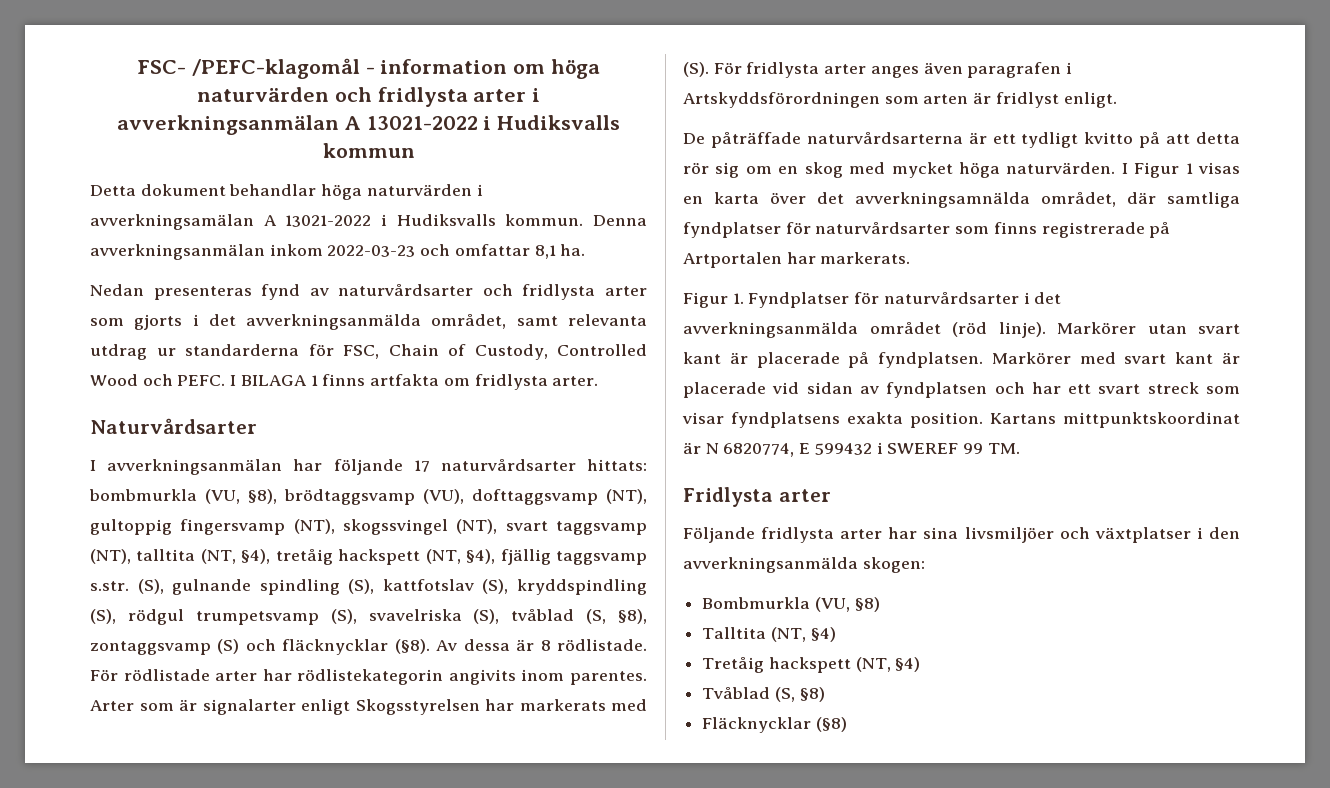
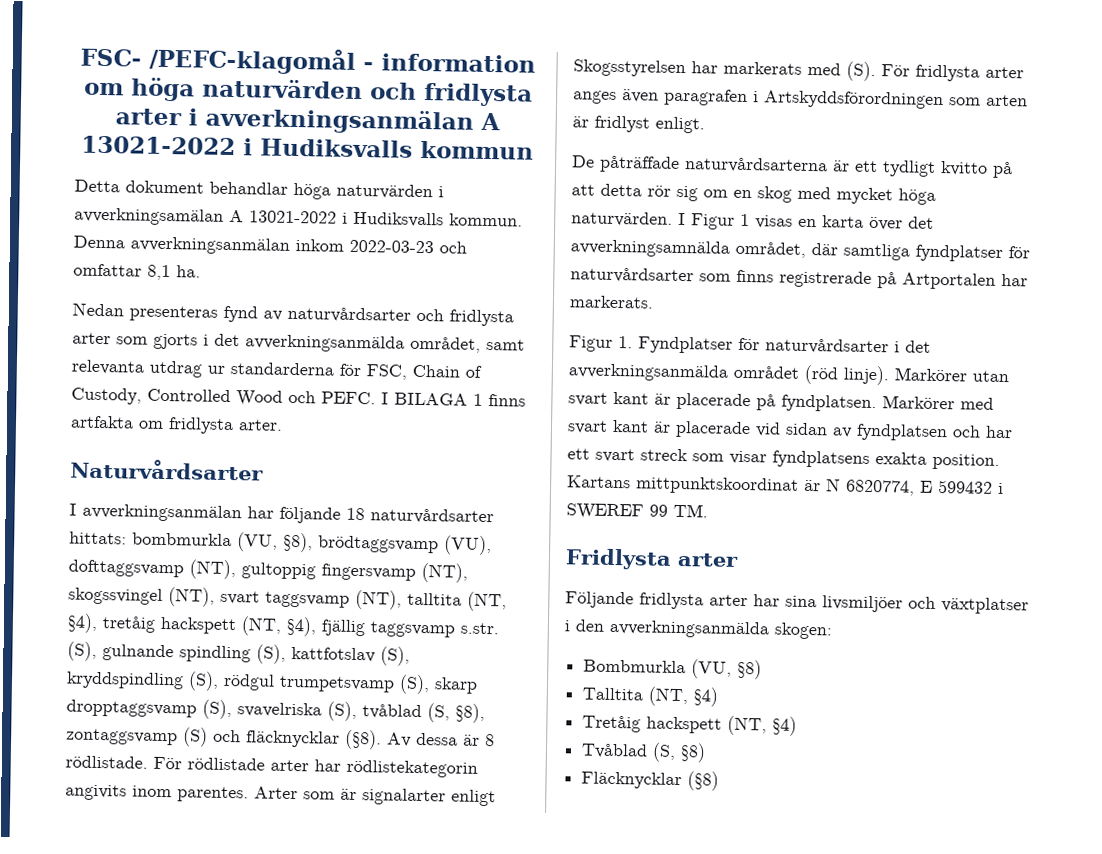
- I avverkningsanmälan har följande 17 naturvårdsarter hittats: bombmurkla (VU, §8), brödtaggsvamp (VU), dofttaggsvamp (NT), gultoppig fingersvamp (NT), skogssvingel (NT), svart taggsvamp (NT), talltita (NT, §4), tretåig hackspett (NT, §4), fjällig taggsvamp s.str. (S), gulnande spindling (S), kattfotslav (S), kryddspindling (S), rödgul trumpetsvamp (S), svavelriska (S), tvåblad (S, §8), zontaggsvamp (S) och fläcknycklar (§8).
+ I avverkningsanmälan har följande 18 naturvårdsarter hittats: bombmurkla (VU, §8), brödtaggsvamp (VU), dofttaggsvamp (NT), gultoppig fingersvamp (NT), skogssvingel (NT), svart taggsvamp (NT), talltita (NT, §4), tretåig hackspett (NT, §4), fjällig taggsvamp s.str. (S), gulnande spindling (S), kattfotslav (S), kryddspindling (S), rödgul trumpetsvamp (S), skarp dropptaggsvamp (S), svavelriska (S), tvåblad (S, §8), zontaggsvamp (S) och fläcknycklar (§8).

